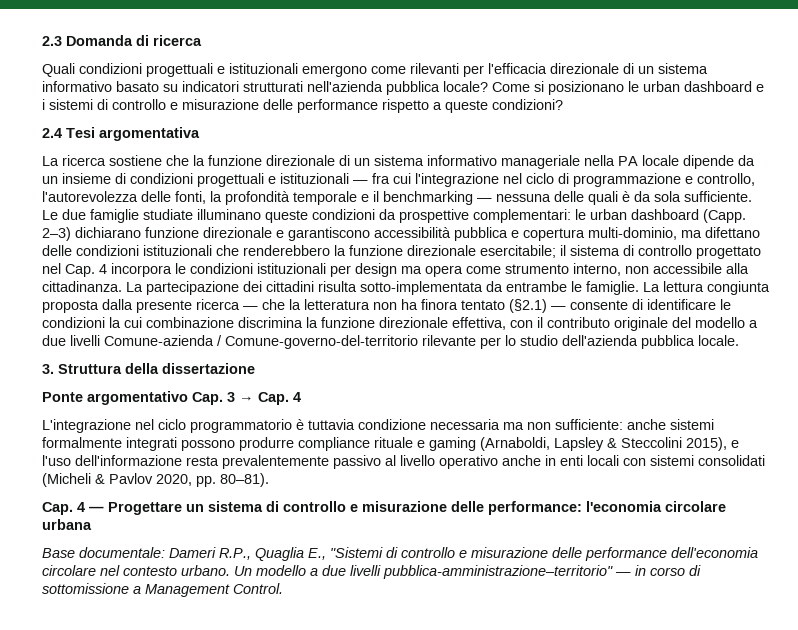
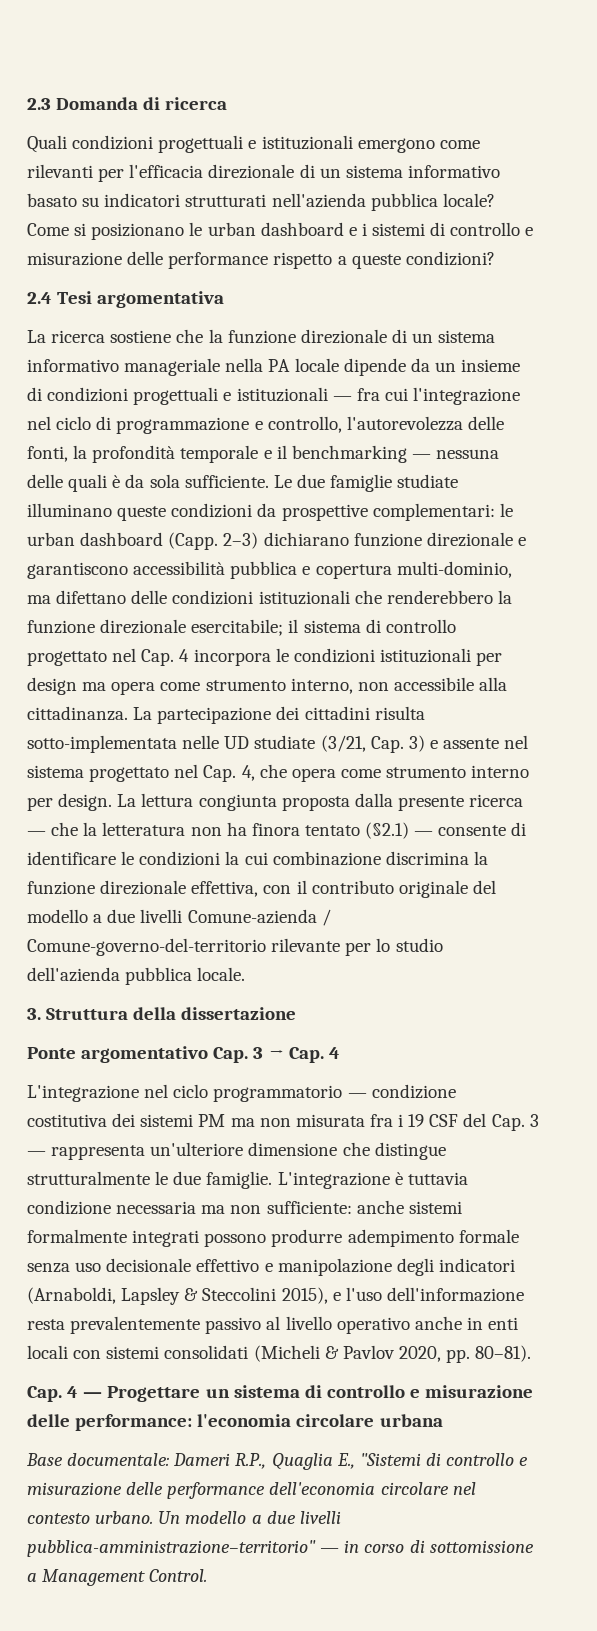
- La partecipazione dei cittadini risulta sotto-implementata da entrambe le famiglie.
+ La partecipazione dei cittadini risulta sotto-implementata nelle UD studiate (3/21, Cap. 3) e assente nel sistema progettato nel Cap. 4, che opera come strumento interno per design.
- L'integrazione nel ciclo programmatorio è tuttavia condizione necessaria ma non sufficiente: anche sistemi formalmente integrati possono produrre compliance rituale e gaming (Arnaboldi, Lapsley & Steccolini 2015), e l'uso dell'informazione resta prevalentemente passivo al livello operativo anche in enti locali con sistemi consolidati (Micheli & Pavlov 2020, pp. 80–81).
+ L'integrazione nel ciclo programmatorio — condizione costitutiva dei sistemi PM ma non misurata fra i 19 CSF del Cap. 3 — rappresenta un'ulteriore dimensione che distingue strutturalmente le due famiglie. L'integrazione è tuttavia condizione necessaria ma non sufficiente: anche sistemi formalmente integrati possono produrre adempimento formale senza uso decisionale effettivo e manipolazione degli indicatori (Arnaboldi, Lapsley & Steccolini 2015), e l'uso dell'informazione resta prevalentemente passivo al livello operativo anche in enti locali con sistemi consolidati (Micheli & Pavlov 2020, pp. 80–81).

